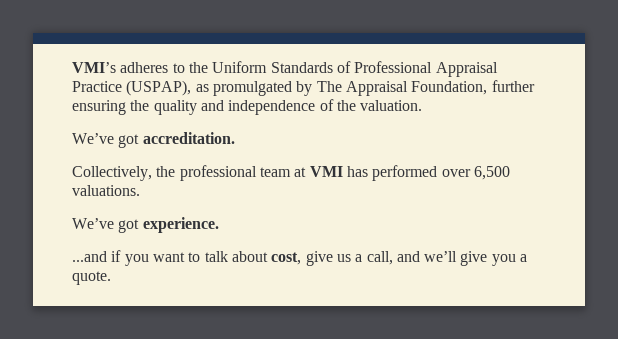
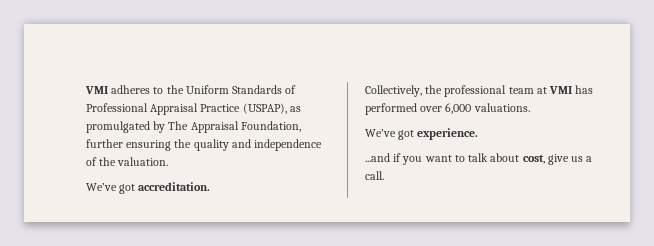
- VMI’s adheres to the Uniform Standards of Professional Appraisal Practice (USPAP), as promulgated by The Appraisal Foundation, further ensuring the quality and independence of the valuation.
+ VMI adheres to the Uniform Standards of Professional Appraisal Practice (USPAP), as promulgated by The Appraisal Foundation, further ensuring the quality and independence of the valuation.
- Collectively, the professional team at VMI has performed over 6,500 valuations.
+ Collectively, the professional team at VMI has performed over 6,000 valuations.
- ...and if you want to talk about cost, give us a call, and we’ll give you a quote.
+ ...and if you want to talk about cost, give us a call.

